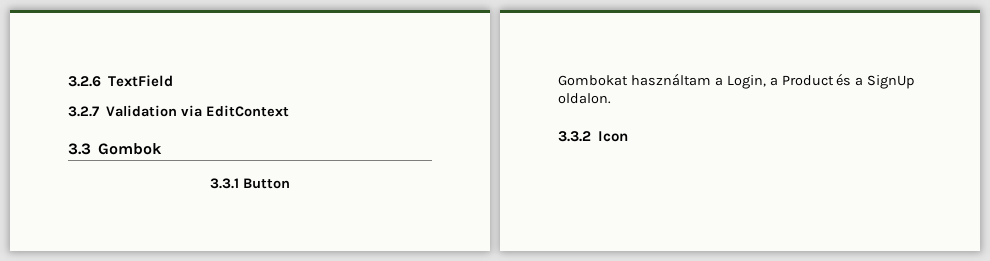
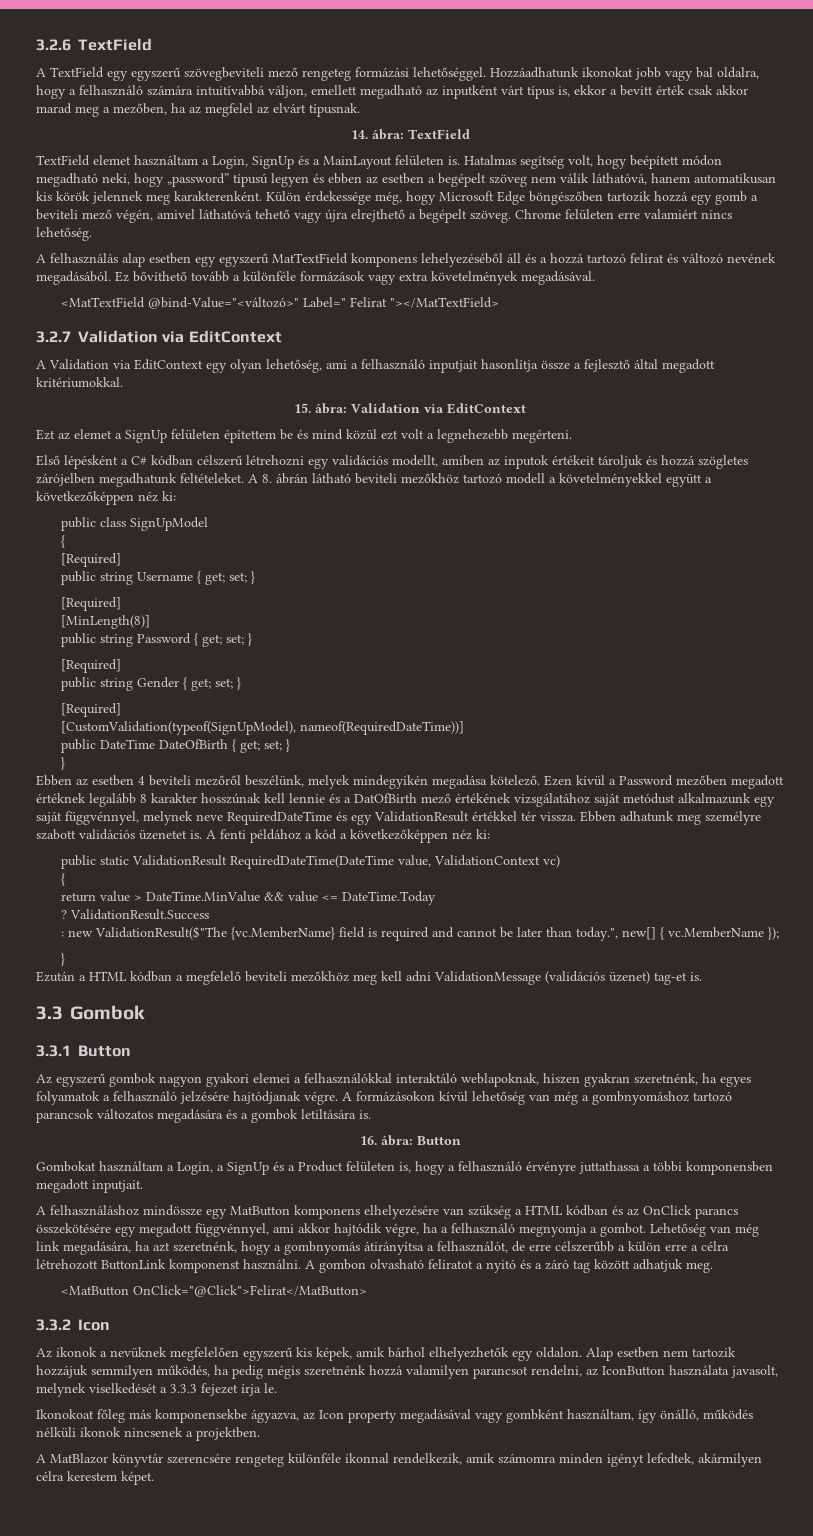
+ A TextField egy egyszerű szövegbeviteli mező rengeteg formázási lehetőséggel. Hozzáadhatunk ikonokat jobb vagy bal oldalra, hogy a felhasználó számára intuitívabbá váljon, emellett megadható az inputként várt típus is, ekkor a bevitt érték csak akkor marad meg a mezőben, ha az megfelel az elvárt típusnak.
+ 14. ábra: TextField
+ TextField elemet használtam a Login, SignUp és a MainLayout felületen is. Hatalmas segítség volt, hogy beépített módon megadható neki, hogy „password” típusú legyen és ebben az esetben a begépelt szöveg nem válik láthatóvá, hanem automatikusan kis körök jelennek meg karakterenként. Külön érdekessége még, hogy Microsoft Edge böngészőben tartozik hozzá egy gomb a beviteli mező végén, amivel láthatóvá tehető vagy újra elrejthető a begépelt szöveg. Chrome felületen erre valamiért nincs lehetőség.
+ A felhasználás alap esetben egy egyszerű MatTextField komponens lehelyezéséből áll és a hozzá tartozó felirat és változó nevének megadásából. Ez bővíthető tovább a különféle formázások vagy extra követelmények megadásával.
+ <MatTextField @bind-Value="<változó>" Label=" Felirat "></MatTextField>
  3.2.7 Validation via EditContext
+ A Validation via EditContext egy olyan lehetőség, ami a felhasználó inputjait hasonlítja össze a fejlesztő által megadott kritériumokkal.
+ 15. ábra: Validation via EditContext
+ Ezt az elemet a SignUp felületen építettem be és mind közül ezt volt a legnehezebb megérteni.
+ Első lépésként a C# kódban célszerű létrehozni egy validációs modellt, amiben az inputok értékeit tároljuk és hozzá szögletes zárójelben megadhatunk feltételeket. A 8. ábrán látható beviteli mezőkhöz tartozó modell a követelményekkel együtt a következőképpen néz ki:
+ public class SignUpModel
+ {
+ [Required]
+ public string Username { get; set; }
+ [Required]
+ [MinLength(8)]
+ public string Password { get; set; }
+ [Required]
+ public string Gender { get; set; }
+ [Required]
+ [CustomValidation(typeof(SignUpModel), nameof(RequiredDateTime))]
+ public DateTime DateOfBirth { get; set; }
+ }
+ Ebben az esetben 4 beviteli mezőről beszélünk, melyek mindegyikén megadása kötelező. Ezen kívül a Password mezőben megadott értéknek legalább 8 karakter hosszúnak kell lennie és a DatOfBirth mező értékének vizsgálatához saját metódust alkalmazunk egy saját függvénnyel, melynek neve RequiredDateTime és egy ValidationResult értékkel tér vissza. Ebben adhatunk meg személyre szabott validációs üzenetet is. A fenti példához a kód a következőképpen néz ki:
+ public static ValidationResult RequiredDateTime(DateTime value, ValidationContext vc)
+ {
+ return value > DateTime.MinValue && value <= DateTime.Today
+ ? ValidationResult.Success
+ : new ValidationResult($"The {vc.MemberName} field is required and cannot be later than today.", new[] { vc.MemberName });
+ }
+ Ezután a HTML kódban a megfelelő beviteli mezőkhöz meg kell adni ValidationMessage (validációs üzenet) tag-et is.
  3.3 Gombok
  3.3.1 Button
+ Az egyszerű gombok nagyon gyakori elemei a felhasználókkal interaktáló weblapoknak, hiszen gyakran szeretnénk, ha egyes folyamatok a felhasználó jelzésére hajtódjanak végre. A formázásokon kívül lehetőség van még a gombnyomáshoz tartozó parancsok változatos megadására és a gombok letiltására is.
+ 16. ábra: Button
- Gombokat használtam a Login, a Product és a SignUp oldalon.
+ Gombokat használtam a Login, a SignUp és a Product felületen is, hogy a felhasználó érvényre juttathassa a többi komponensben megadott inputjait.
+ A felhasználáshoz mindössze egy MatButton komponens elhelyezésére van szükség a HTML kódban és az OnClick parancs összekötésére egy megadott függvénnyel, ami akkor hajtódik végre, ha a felhasználó megnyomja a gombot. Lehetőség van még link megadására, ha azt szeretnénk, hogy a gombnyomás átirányítsa a felhasználót, de erre célszerűbb a külön erre a célra létrehozott ButtonLink komponenst használni. A gombon olvasható feliratot a nyitó és a záró tag között adhatjuk meg.
+ <MatButton OnClick="@Click">Felirat</MatButton>
  3.3.2 Icon
+ Az ikonok a nevüknek megfelelően egyszerű kis képek, amik bárhol elhelyezhetők egy oldalon. Alap esetben nem tartozik hozzájuk semmilyen működés, ha pedig mégis szeretnénk hozzá valamilyen parancsot rendelni, az IconButton használata javasolt, melynek viselkedését a 3.3.3 fejezet írja le.
+ Ikonokoat főleg más komponensekbe ágyazva, az Icon property megadásával vagy gombként használtam, így önálló, működés nélküli ikonok nincsenek a projektben.
+ A MatBlazor könyvtár szerencsére rengeteg különféle ikonnal rendelkezik, amik számomra minden igényt lefedtek, akármilyen célra kerestem képet.

